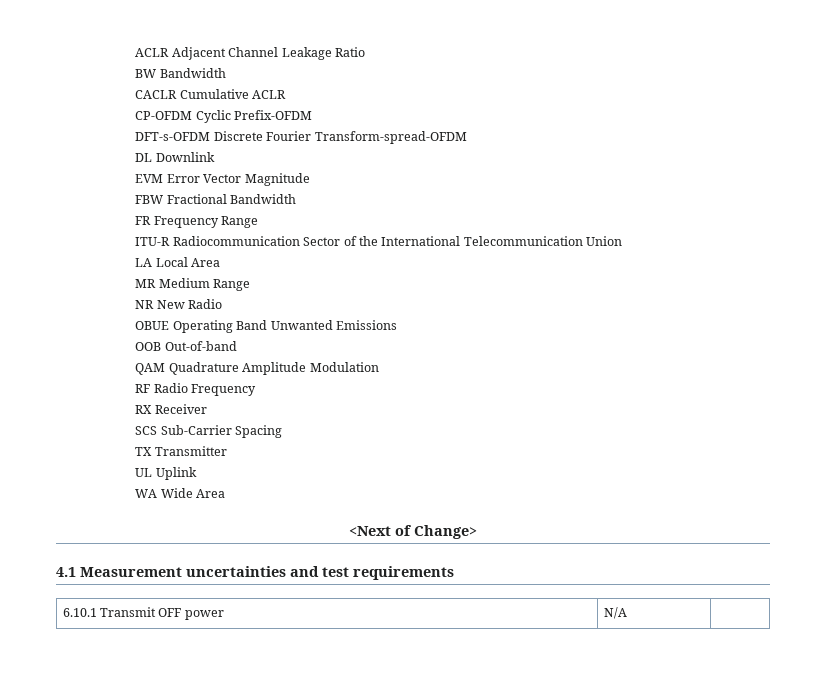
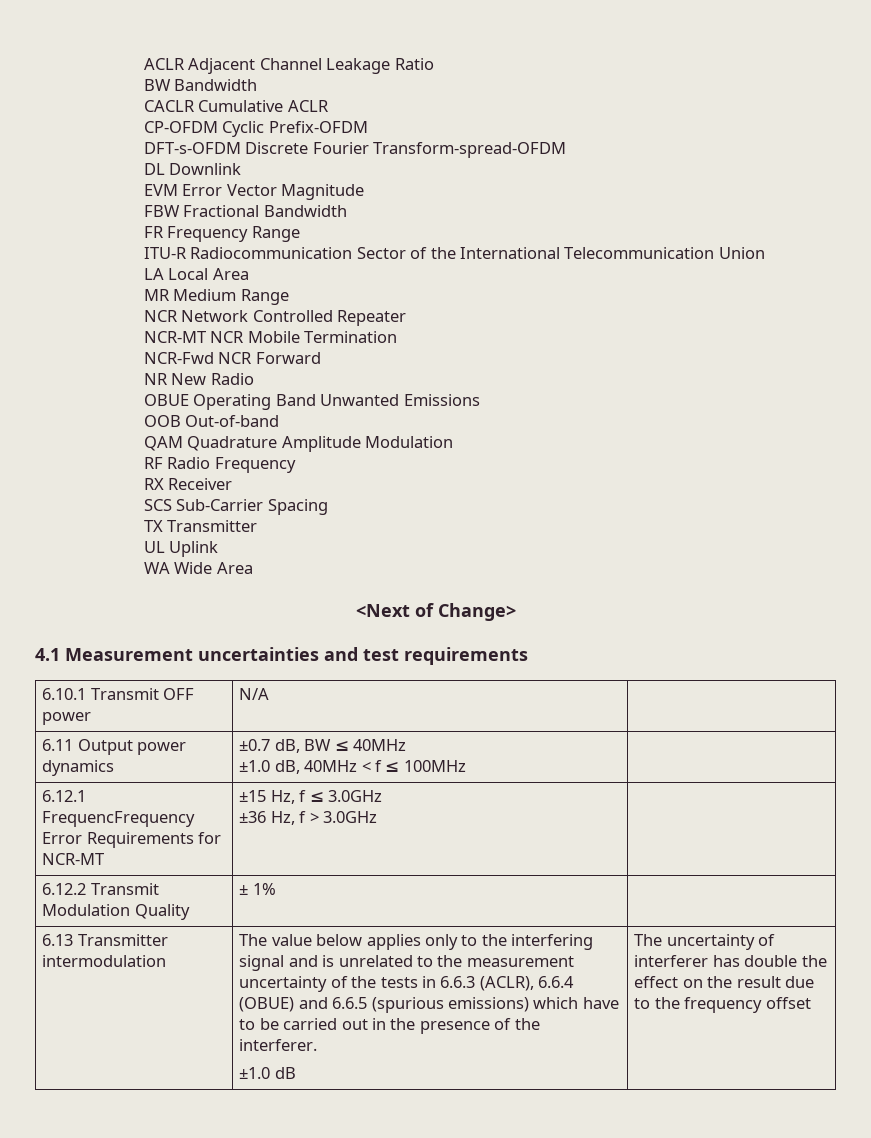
+ NCR Network Controlled Repeater
+ NCR-MT NCR Mobile Termination
+ NCR-Fwd NCR Forward
+ 6.11 Output power dynamics | ±0.7 dB, BW ≤ 40MHz
+ ±1.0 dB, 40MHz < f ≤ 100MHz |
+ 6.12.1 FrequencFrequency Error Requirements for NCR-MT | ±15 Hz, f ≤ 3.0GHz
+ ±36 Hz, f > 3.0GHz |
+ 6.12.2 Transmit Modulation Quality | ± 1% |
+ 6.13 Transmitter intermodulation | The value below applies only to the interfering signal and is unrelated to the measurement uncertainty of the tests in 6.6.3 (ACLR), 6.6.4 (OBUE) and 6.6.5 (spurious emissions) which have to be carried out in the presence of the interferer.
+ ±1.0 dB | The uncertainty of interferer has double the effect on the result due to the frequency offset

